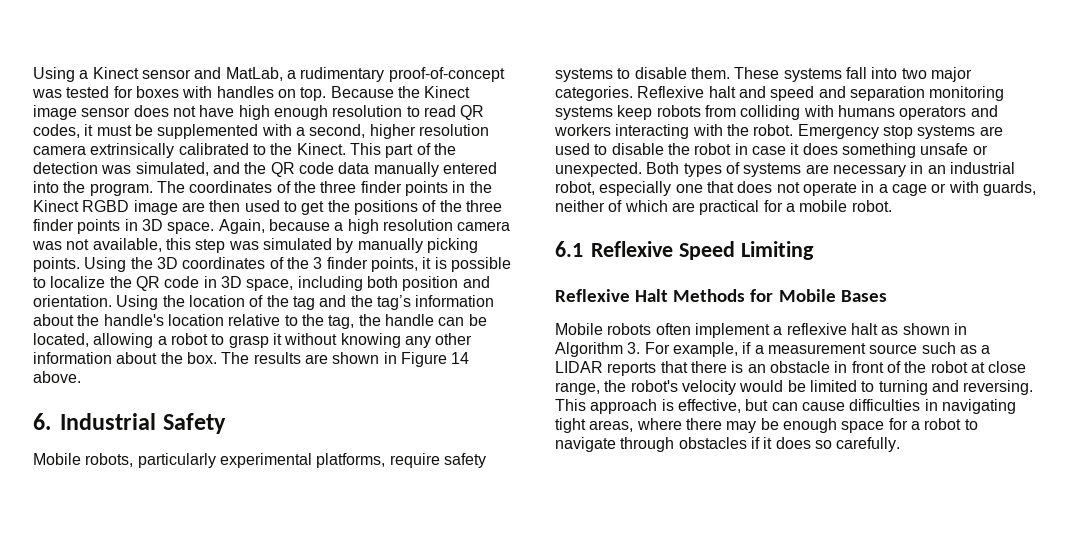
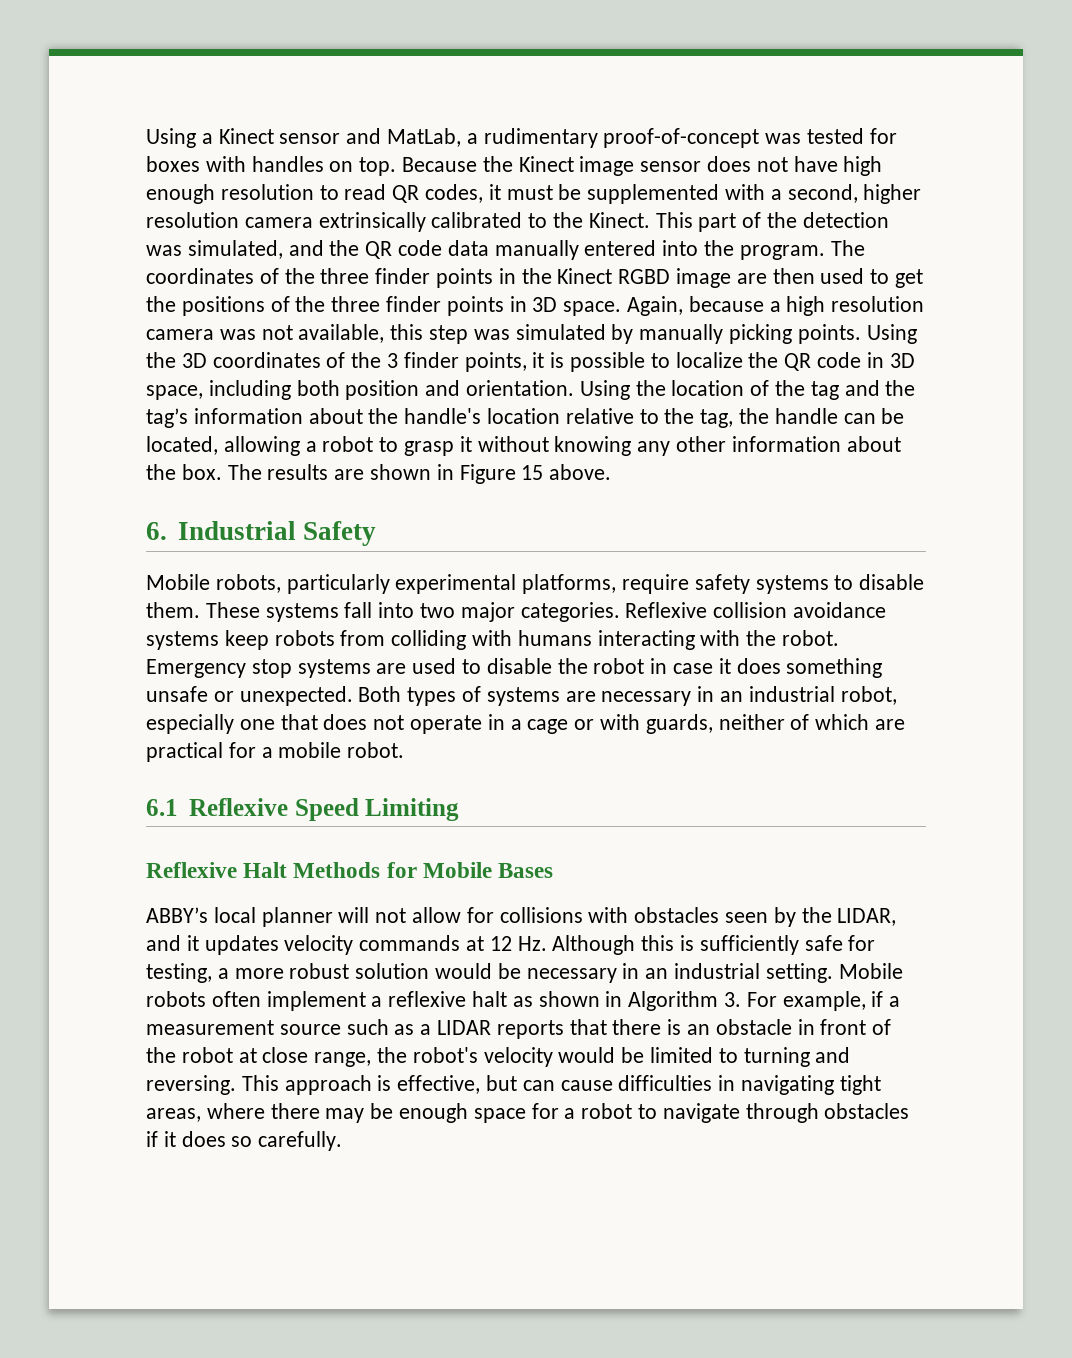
- The results are shown in Figure 14 above.
+ The results are shown in Figure 15 above.
- Reflexive halt and speed and separation monitoring systems keep robots from colliding with humans operators and workers interacting with the robot.
+ Reflexive collision avoidance systems keep robots from colliding with humans interacting with the robot.
+ ABBY’s local planner will not allow for collisions with obstacles seen by the LIDAR, and it updates velocity commands at 12 Hz. Although this is sufficiently safe for testing, a more robust solution would be necessary in an industrial setting.

